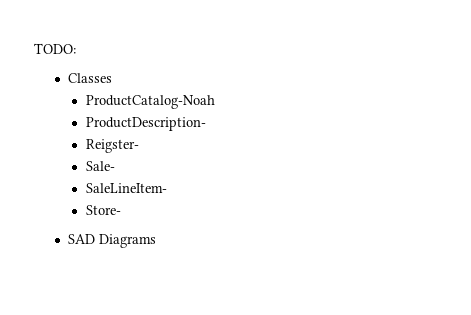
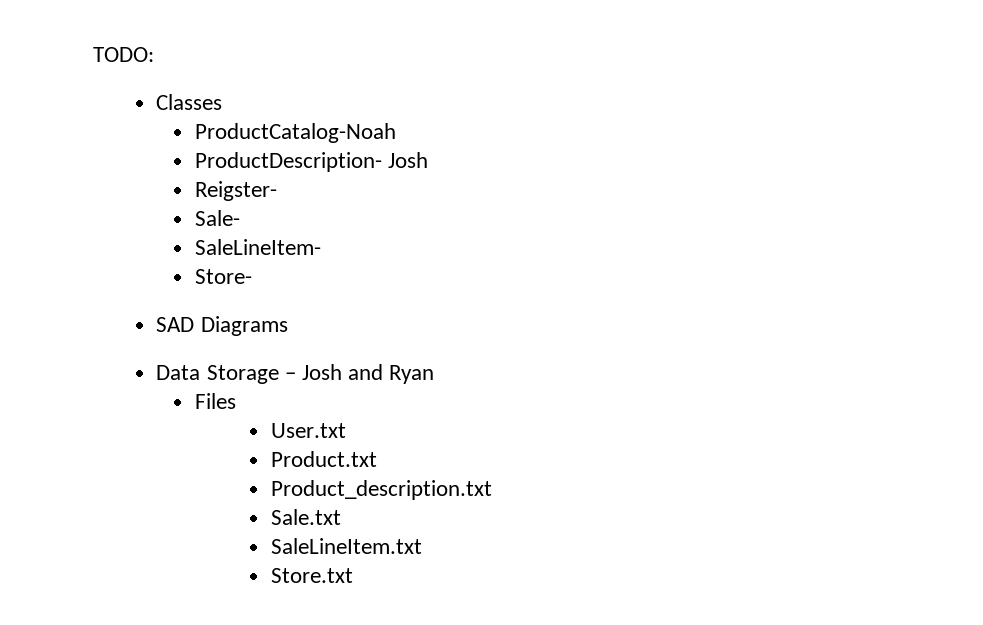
- ProductDescription-
+ ProductDescription- Josh
+ Data Storage – Josh and Ryan
+ Files
+ User.txt
+ Product.txt
+ Product_description.txt
+ Sale.txt
+ SaleLineItem.txt
+ Store.txt

